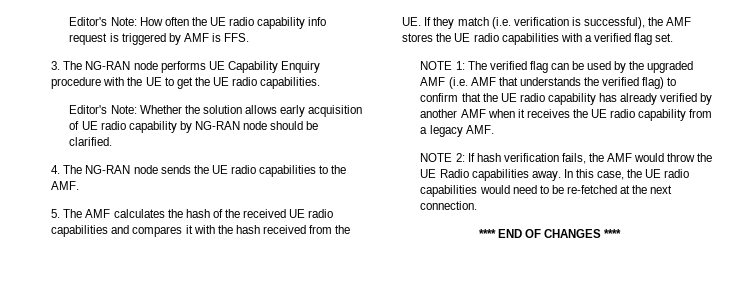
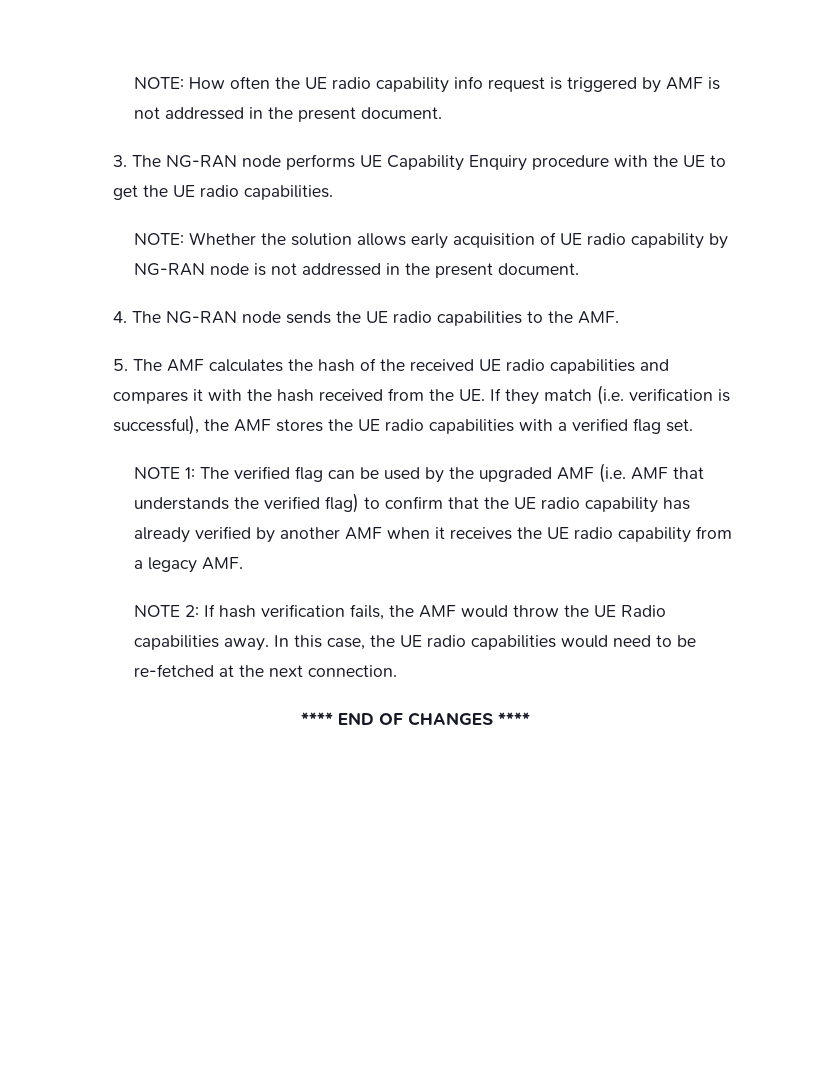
- Editor's Note: How often the UE radio capability info request is triggered by AMF is FFS.
+ NOTE: How often the UE radio capability info request is triggered by AMF is not addressed in the present document.
- Editor's Note: Whether the solution allows early acquisition of UE radio capability by NG-RAN node should be clarified.
+ NOTE: Whether the solution allows early acquisition of UE radio capability by NG-RAN node is not addressed in the present document.

